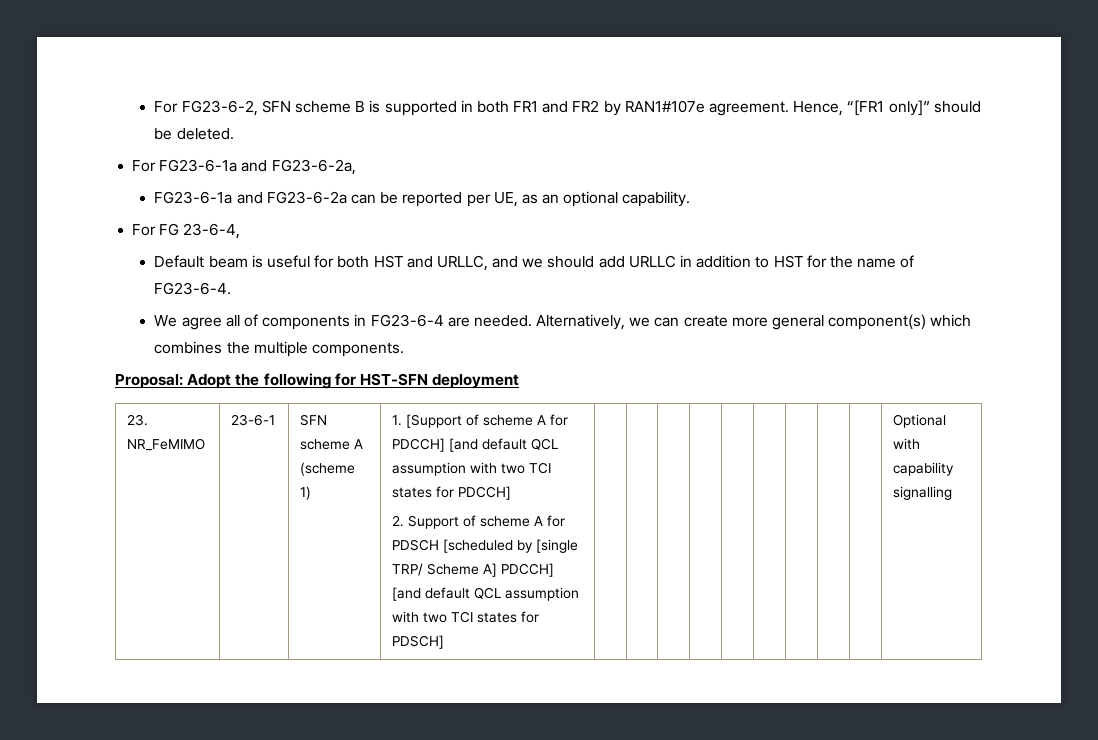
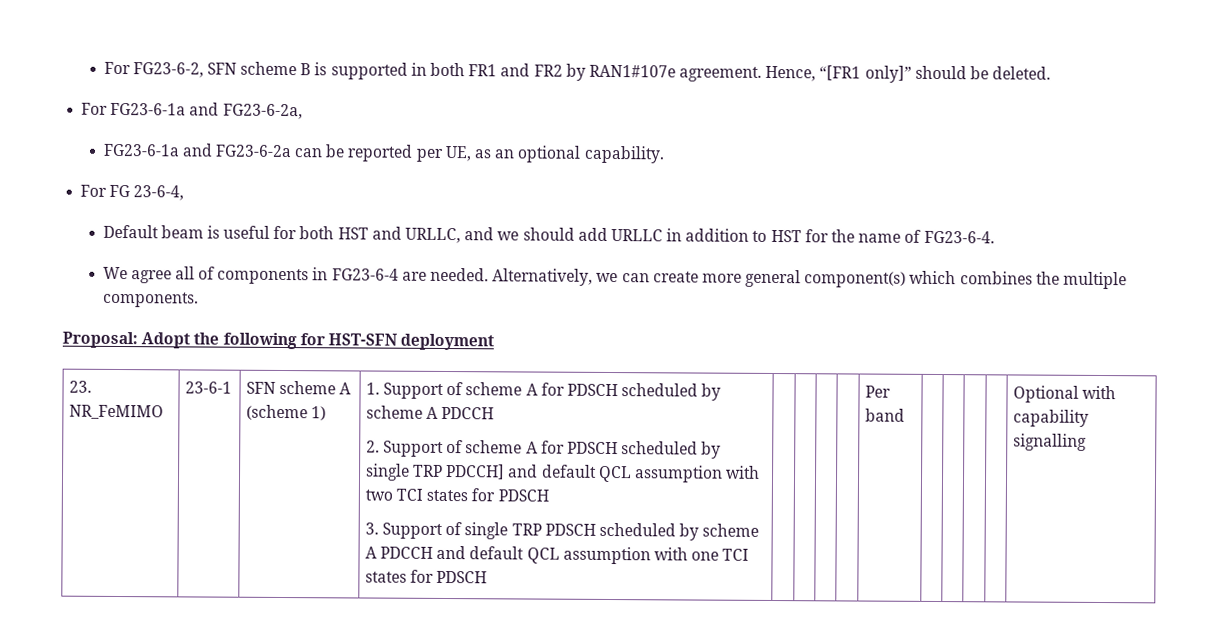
- 1. [Support of scheme A for PDCCH] [and default QCL assumption with two TCI states for PDCCH]
- 2. Support of scheme A for PDSCH [scheduled by [single TRP/ Scheme A] PDCCH] [and default QCL assumption with two TCI states for PDSCH]
+ 1. Support of scheme A for PDSCH scheduled by scheme A PDCCH
+ 2. Support of scheme A for PDSCH scheduled by single TRP PDCCH] and default QCL assumption with two TCI states for PDSCH
+ 3. Support of single TRP PDSCH scheduled by scheme A PDCCH and default QCL assumption with one TCI states for PDSCH | | | | | Per band

